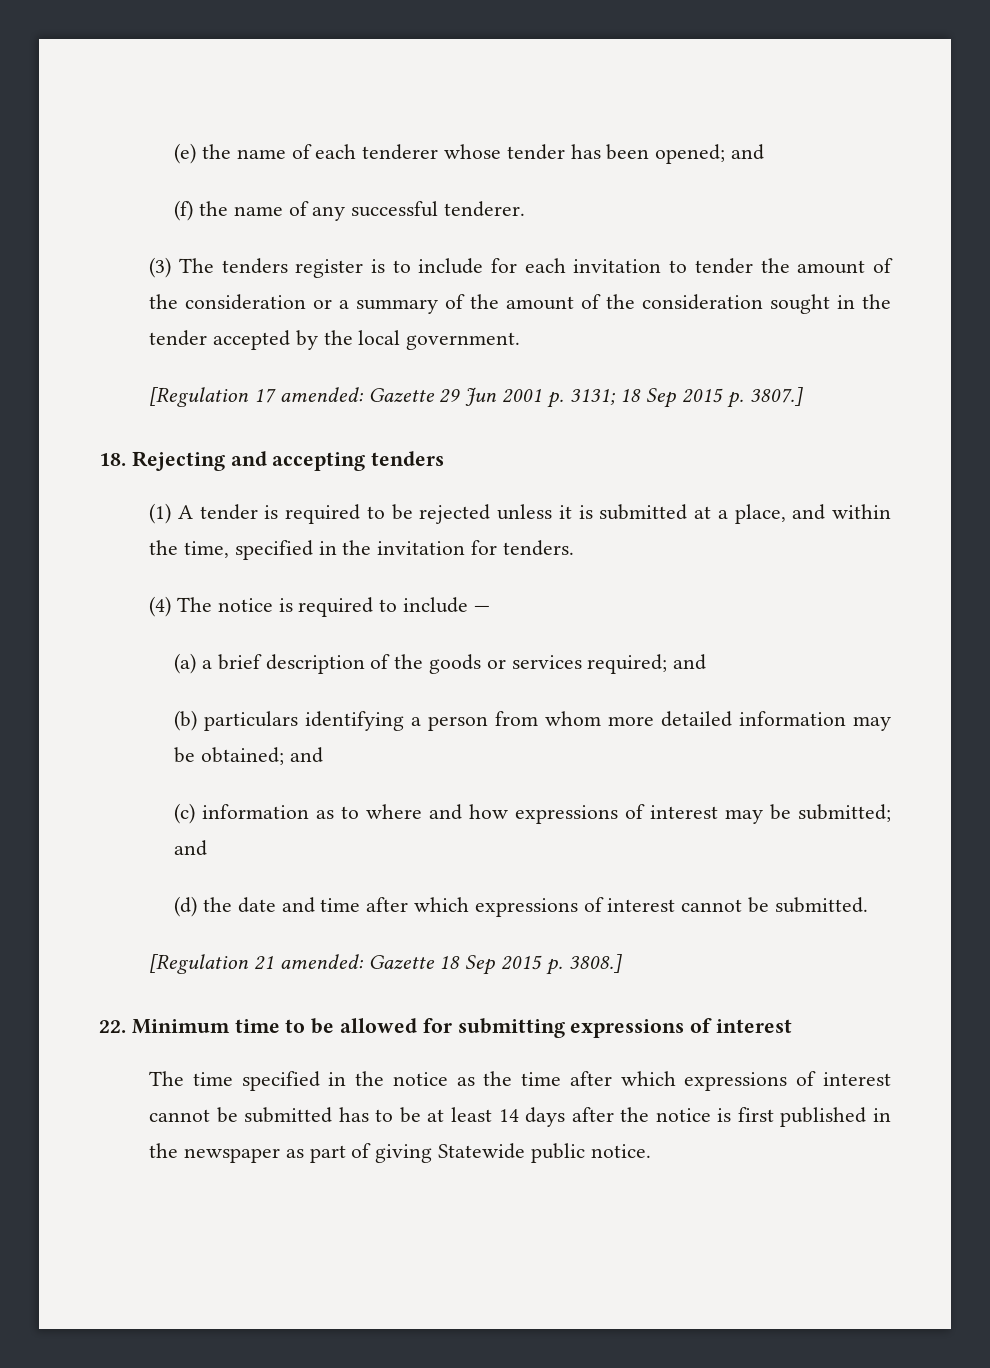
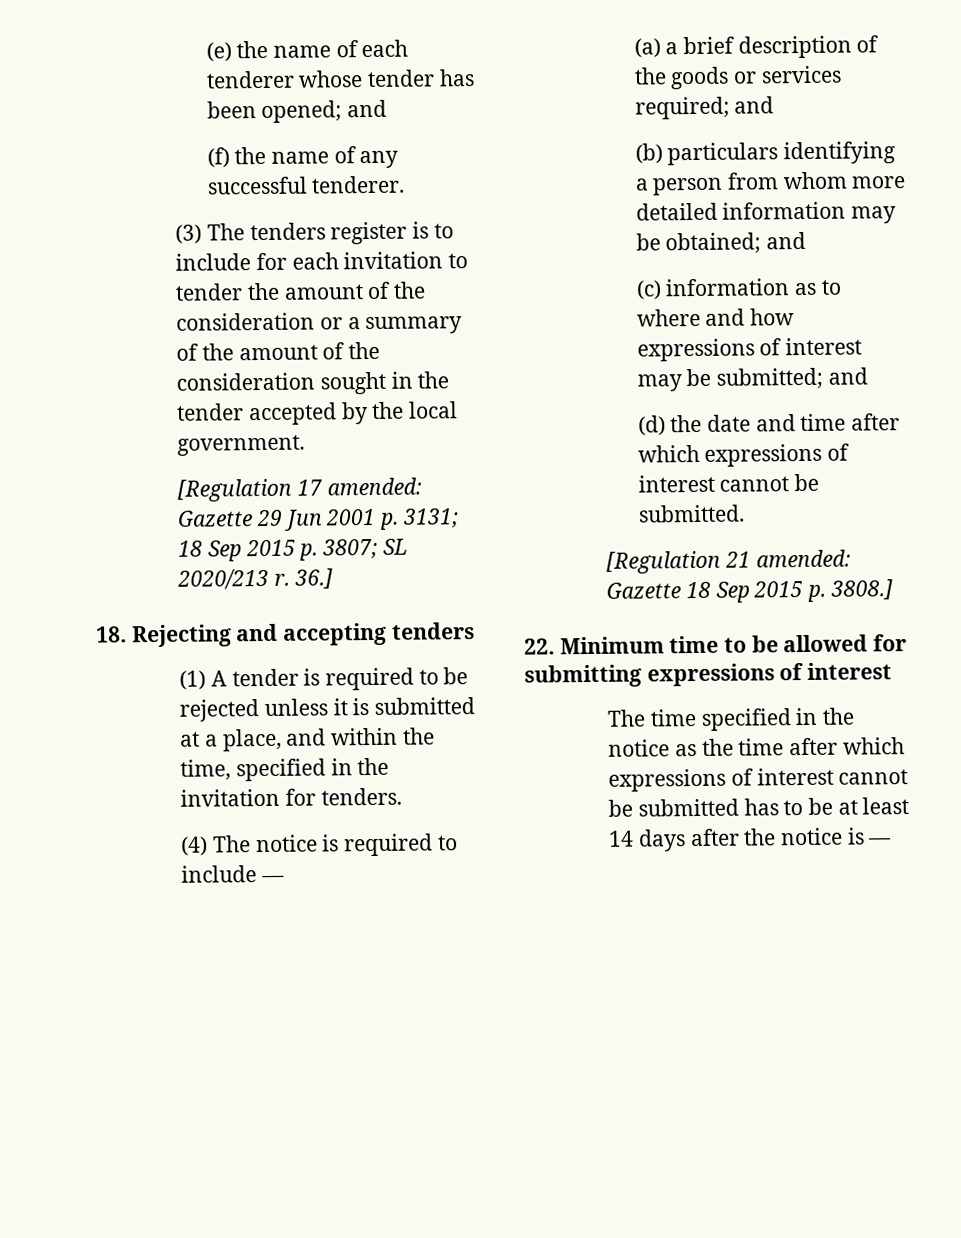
- [Regulation 17 amended: Gazette 29 Jun 2001 p. 3131; 18 Sep 2015 p. 3807.]
+ [Regulation 17 amended: Gazette 29 Jun 2001 p. 3131; 18 Sep 2015 p. 3807; SL 2020/213 r. 36.]
- The time specified in the notice as the time after which expressions of interest cannot be submitted has to be at least 14 days after the notice is first published in the newspaper as part of giving Statewide public notice.
+ The time specified in the notice as the time after which expressions of interest cannot be submitted has to be at least 14 days after the notice is —

